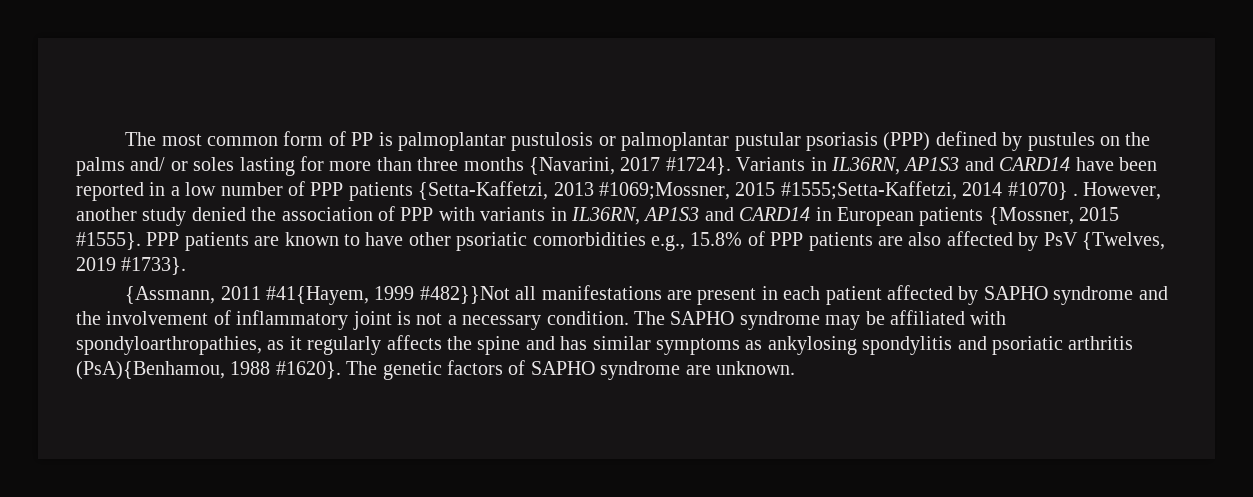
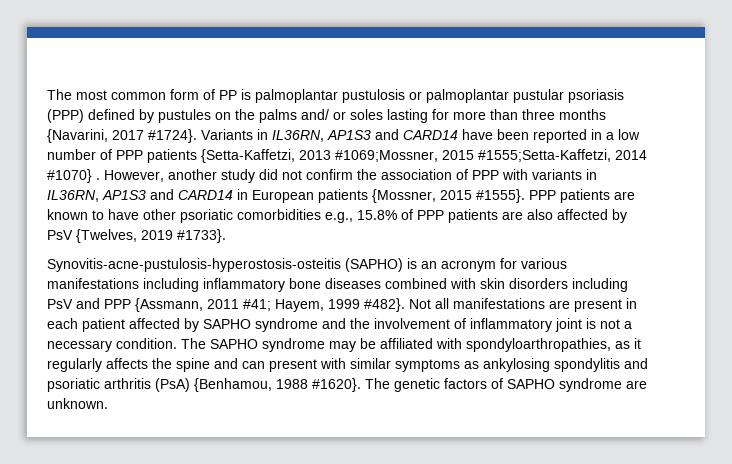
- However, another study denied the association of PPP with variants in IL36RN, AP1S3 and CARD14 in European patients {Mossner, 2015 #1555}.
+ However, another study did not confirm the association of PPP with variants in IL36RN, AP1S3 and CARD14 in European patients {Mossner, 2015 #1555}.
- {Assmann, 2011 #41{Hayem, 1999 #482}}Not all manifestations are present in each patient affected by SAPHO syndrome and the involvement of inflammatory joint is not a necessary condition.
+ Synovitis-acne-pustulosis-hyperostosis-osteitis (SAPHO) is an acronym for various manifestations including inflammatory bone diseases combined with skin disorders including PsV and PPP {Assmann, 2011 #41; Hayem, 1999 #482}. Not all manifestations are present in each patient affected by SAPHO syndrome and the involvement of inflammatory joint is not a necessary condition.
- The SAPHO syndrome may be affiliated with spondyloarthropathies, as it regularly affects the spine and has similar symptoms as ankylosing spondylitis and psoriatic arthritis (PsA){Benhamou, 1988 #1620}.
+ The SAPHO syndrome may be affiliated with spondyloarthropathies, as it regularly affects the spine and can present with similar symptoms as ankylosing spondylitis and psoriatic arthritis (PsA) {Benhamou, 1988 #1620}.

